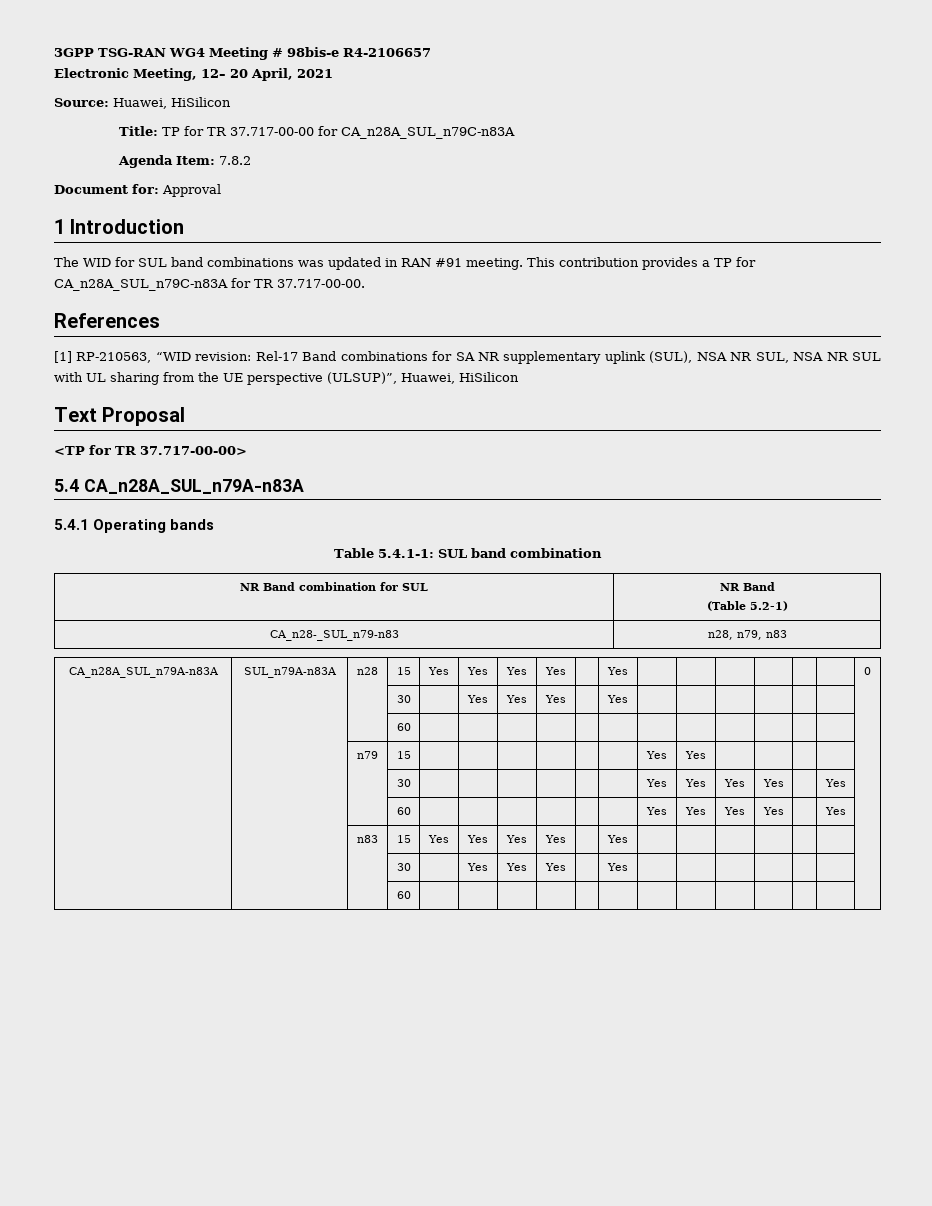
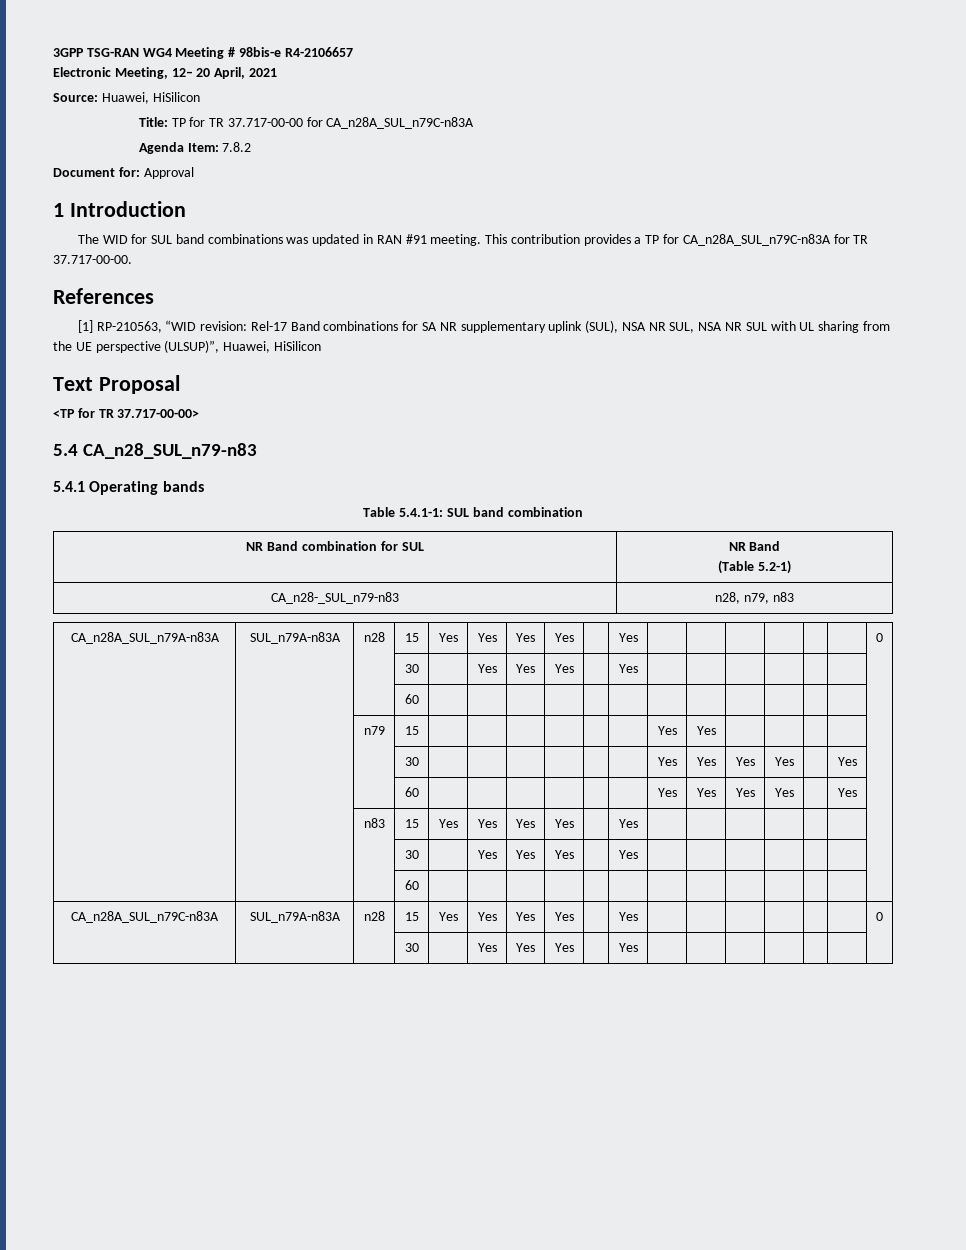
- 5.4 CA_n28A_SUL_n79A-n83A
+ 5.4 CA_n28_SUL_n79-n83
+ CA_n28A_SUL_n79C-n83A | SUL_n79A-n83A | n28 | 15 | Yes | Yes | Yes | Yes | | Yes | | | | | | | 0
+ | | | 30 | | Yes | Yes | Yes | | Yes | | | | | | |

